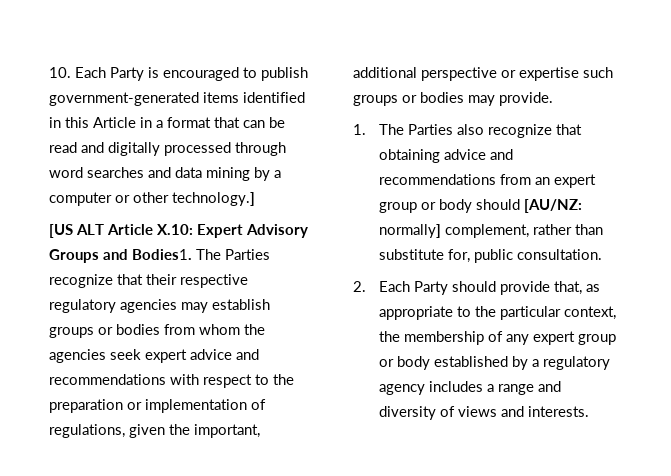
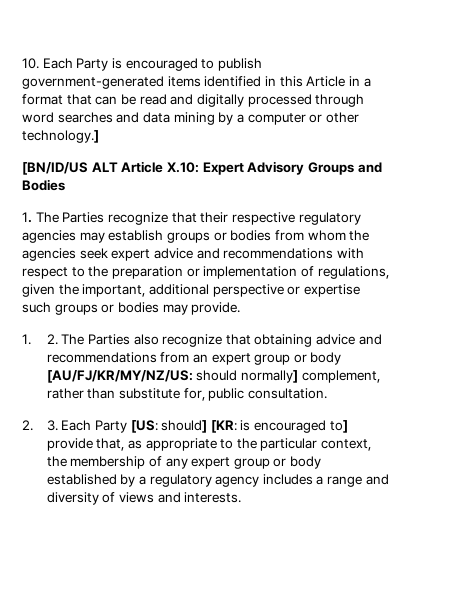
- [US ALT Article X.10: Expert Advisory Groups and Bodies1. The Parties recognize that their respective regulatory agencies may establish groups or bodies from whom the agencies seek expert advice and recommendations with respect to the preparation or implementation of regulations, given the important, additional perspective or expertise such groups or bodies may provide.
+ [BN/ID/US ALT Article X.10: Expert Advisory Groups and Bodies
+ 1. The Parties recognize that their respective regulatory agencies may establish groups or bodies from whom the agencies seek expert advice and recommendations with respect to the preparation or implementation of regulations, given the important, additional perspective or expertise such groups or bodies may provide.
- 1. The Parties also recognize that obtaining advice and recommendations from an expert group or body should [AU/NZ: normally] complement, rather than substitute for, public consultation.
+ 1. 2. The Parties also recognize that obtaining advice and recommendations from an expert group or body [AU/FJ/KR/MY/NZ/US: should normally] complement, rather than substitute for, public consultation.
- 2. Each Party should provide that, as appropriate to the particular context, the membership of any expert group or body established by a regulatory agency includes a range and diversity of views and interests.
+ 2. 3. Each Party [US: should] [KR: is encouraged to] provide that, as appropriate to the particular context, the membership of any expert group or body established by a regulatory agency includes a range and diversity of views and interests.

